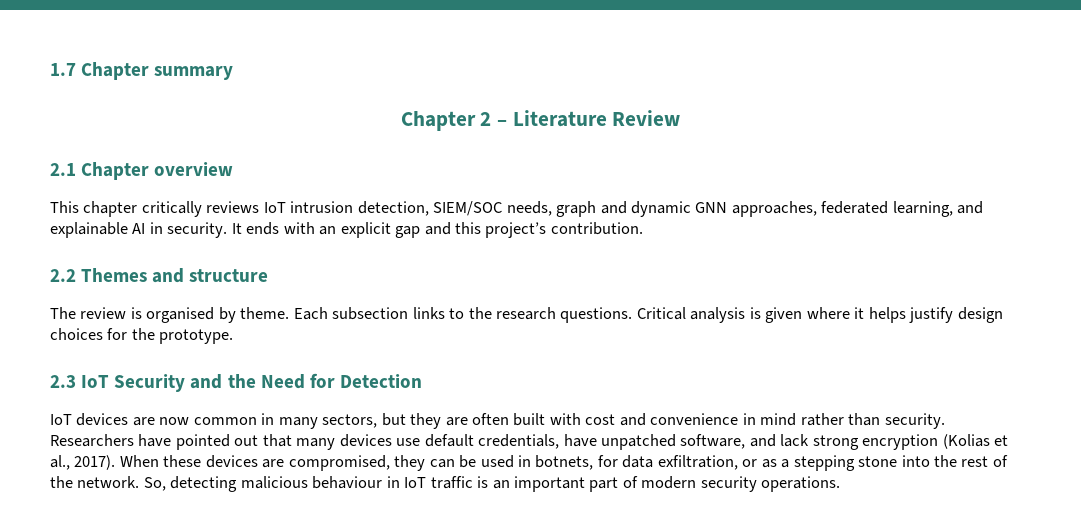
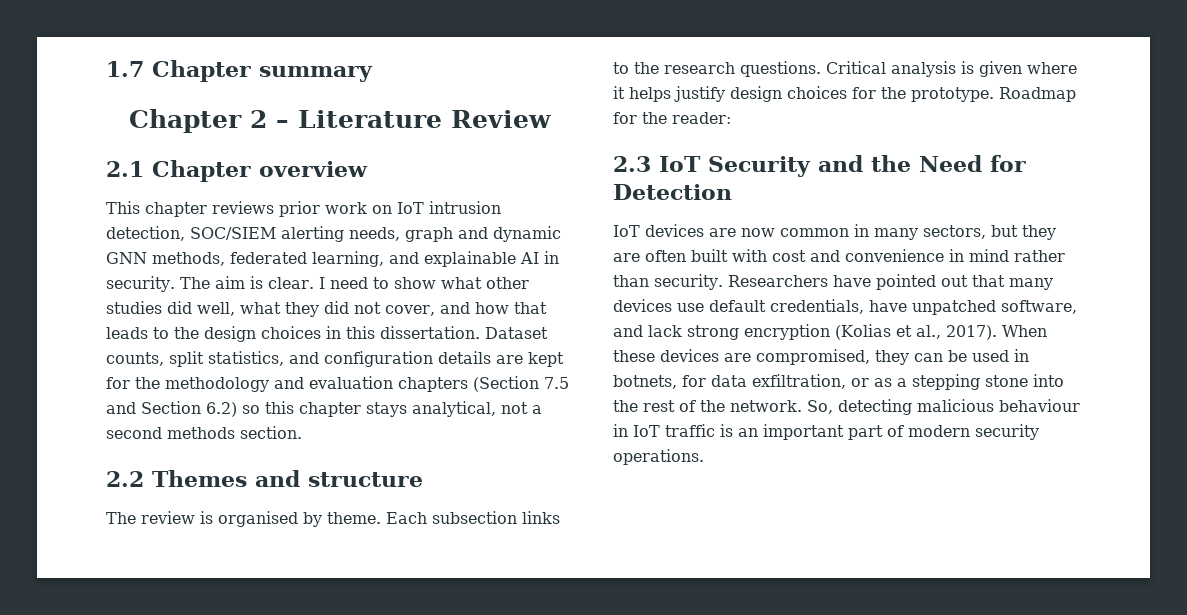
- This chapter critically reviews IoT intrusion detection, SIEM/SOC needs, graph and dynamic GNN approaches, federated learning, and explainable AI in security.
+ This chapter reviews prior work on IoT intrusion detection, SOC/SIEM alerting needs, graph and dynamic GNN methods, federated learning, and explainable AI in security.
- It ends with an explicit gap and this project’s contribution.
+ The aim is clear. I need to show what other studies did well, what they did not cover, and how that leads to the design choices in this dissertation. Dataset counts, split statistics, and configuration details are kept for the methodology and evaluation chapters (Section 7.5 and Section 6.2) so this chapter stays analytical, not a second methods section.
+ Roadmap for the reader:

